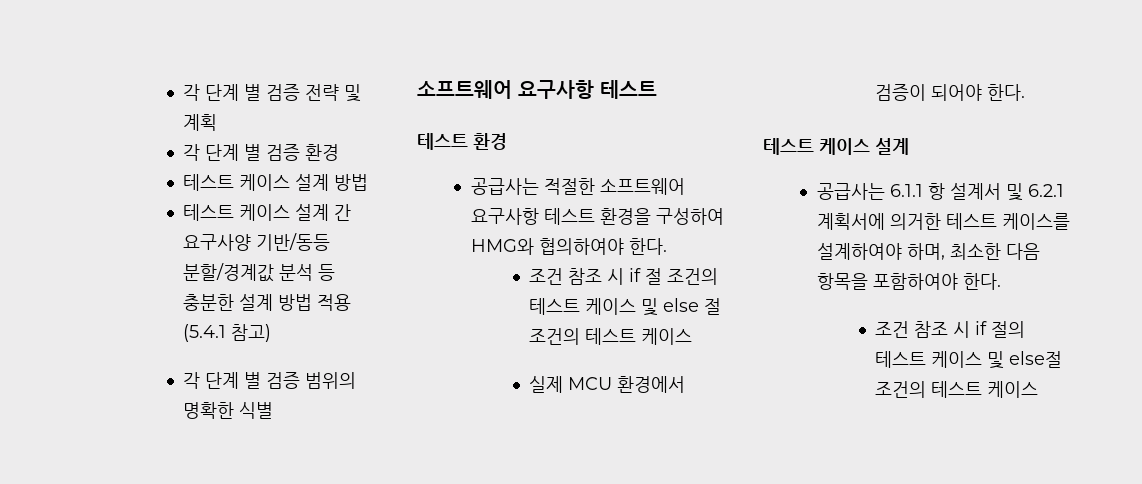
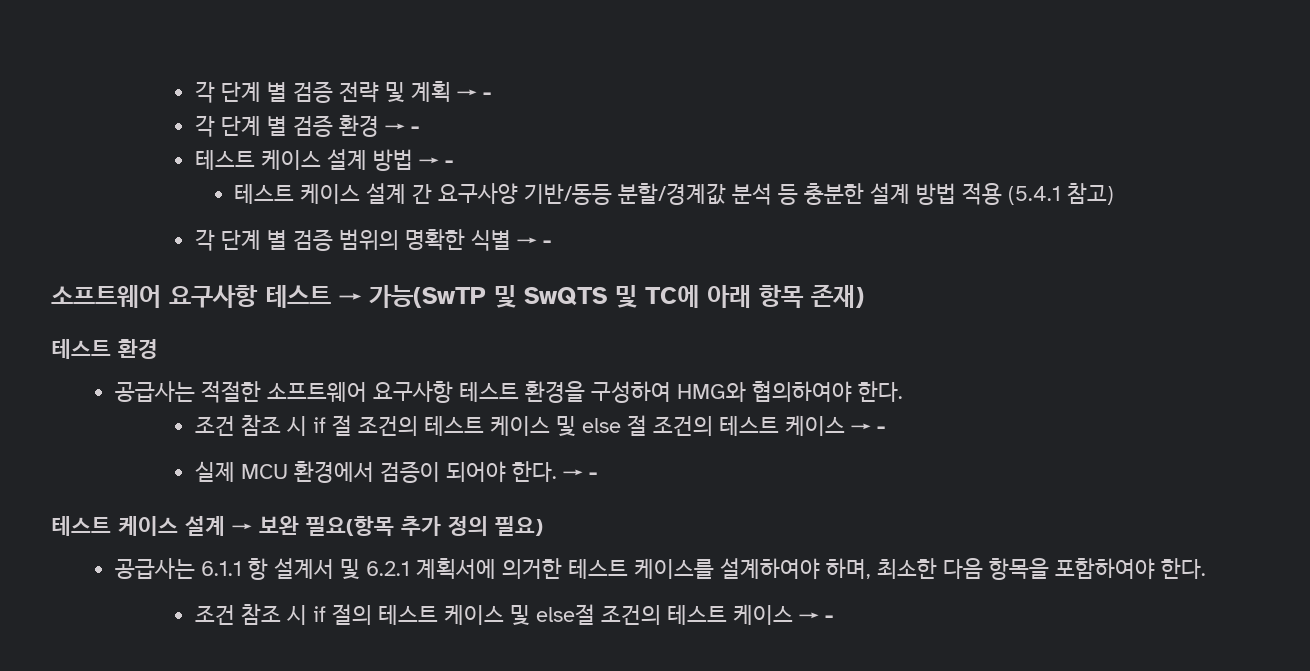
- 각 단계 별 검증 전략 및 계획
+ 각 단계 별 검증 전략 및 계획 → -
- 각 단계 별 검증 환경
+ 각 단계 별 검증 환경 → -
- 테스트 케이스 설계 방법
+ 테스트 케이스 설계 방법 → -
- 각 단계 별 검증 범위의 명확한 식별
- 소프트웨어 요구사항 테스트
+ 각 단계 별 검증 범위의 명확한 식별 → -
+ 소프트웨어 요구사항 테스트 → 가능(SwTP 및 SwQTS 및 TC에 아래 항목 존재)
- 조건 참조 시 if 절 조건의 테스트 케이스 및 else 절 조건의 테스트 케이스
+ 조건 참조 시 if 절 조건의 테스트 케이스 및 else 절 조건의 테스트 케이스 → -
- 실제 MCU 환경에서 검증이 되어야 한다.
- 테스트 케이스 설계
+ 실제 MCU 환경에서 검증이 되어야 한다. → -
+ 테스트 케이스 설계 → 보완 필요(항목 추가 정의 필요)
- 조건 참조 시 if 절의 테스트 케이스 및 else절 조건의 테스트 케이스
+ 조건 참조 시 if 절의 테스트 케이스 및 else절 조건의 테스트 케이스 → -

